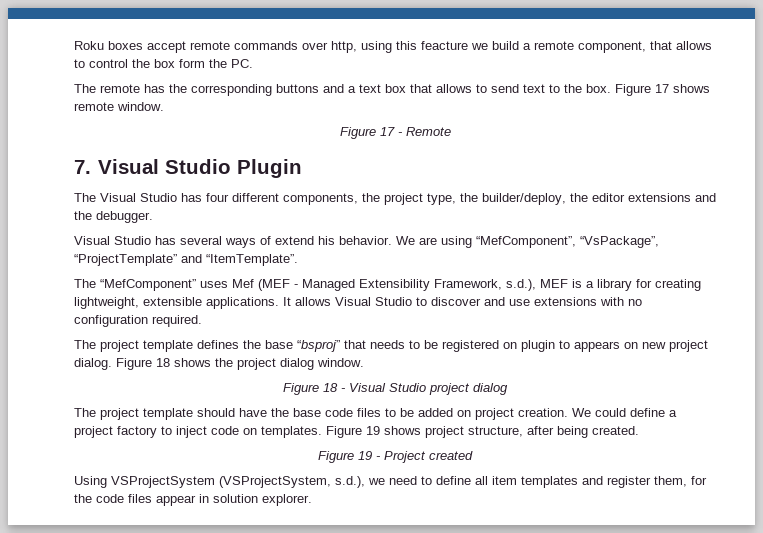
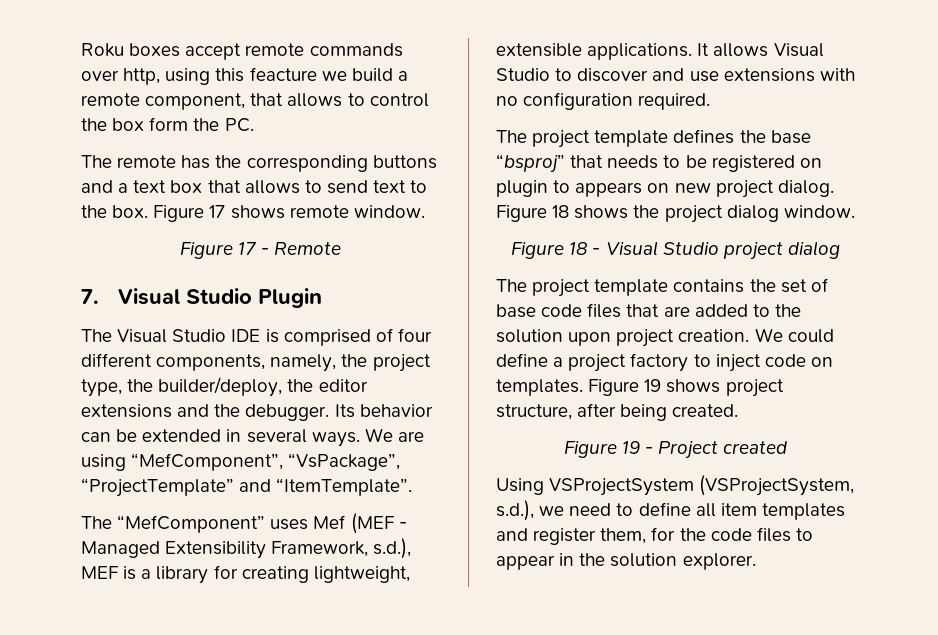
- The Visual Studio has four different components, the project type, the builder/deploy, the editor extensions and the debugger.
- Visual Studio has several ways of extend his behavior.
+ The Visual Studio IDE is comprised of four different components, namely, the project type, the builder/deploy, the editor extensions and the debugger. Its behavior can be extended in several ways.
- The project template should have the base code files to be added on project creation.
+ The project template contains the set of base code files that are added to the solution upon project creation.
- Using VSProjectSystem (VSProjectSystem, s.d.), we need to define all item templates and register them, for the code files appear in solution explorer.
+ Using VSProjectSystem (VSProjectSystem, s.d.), we need to define all item templates and register them, for the code files to appear in the solution explorer.

